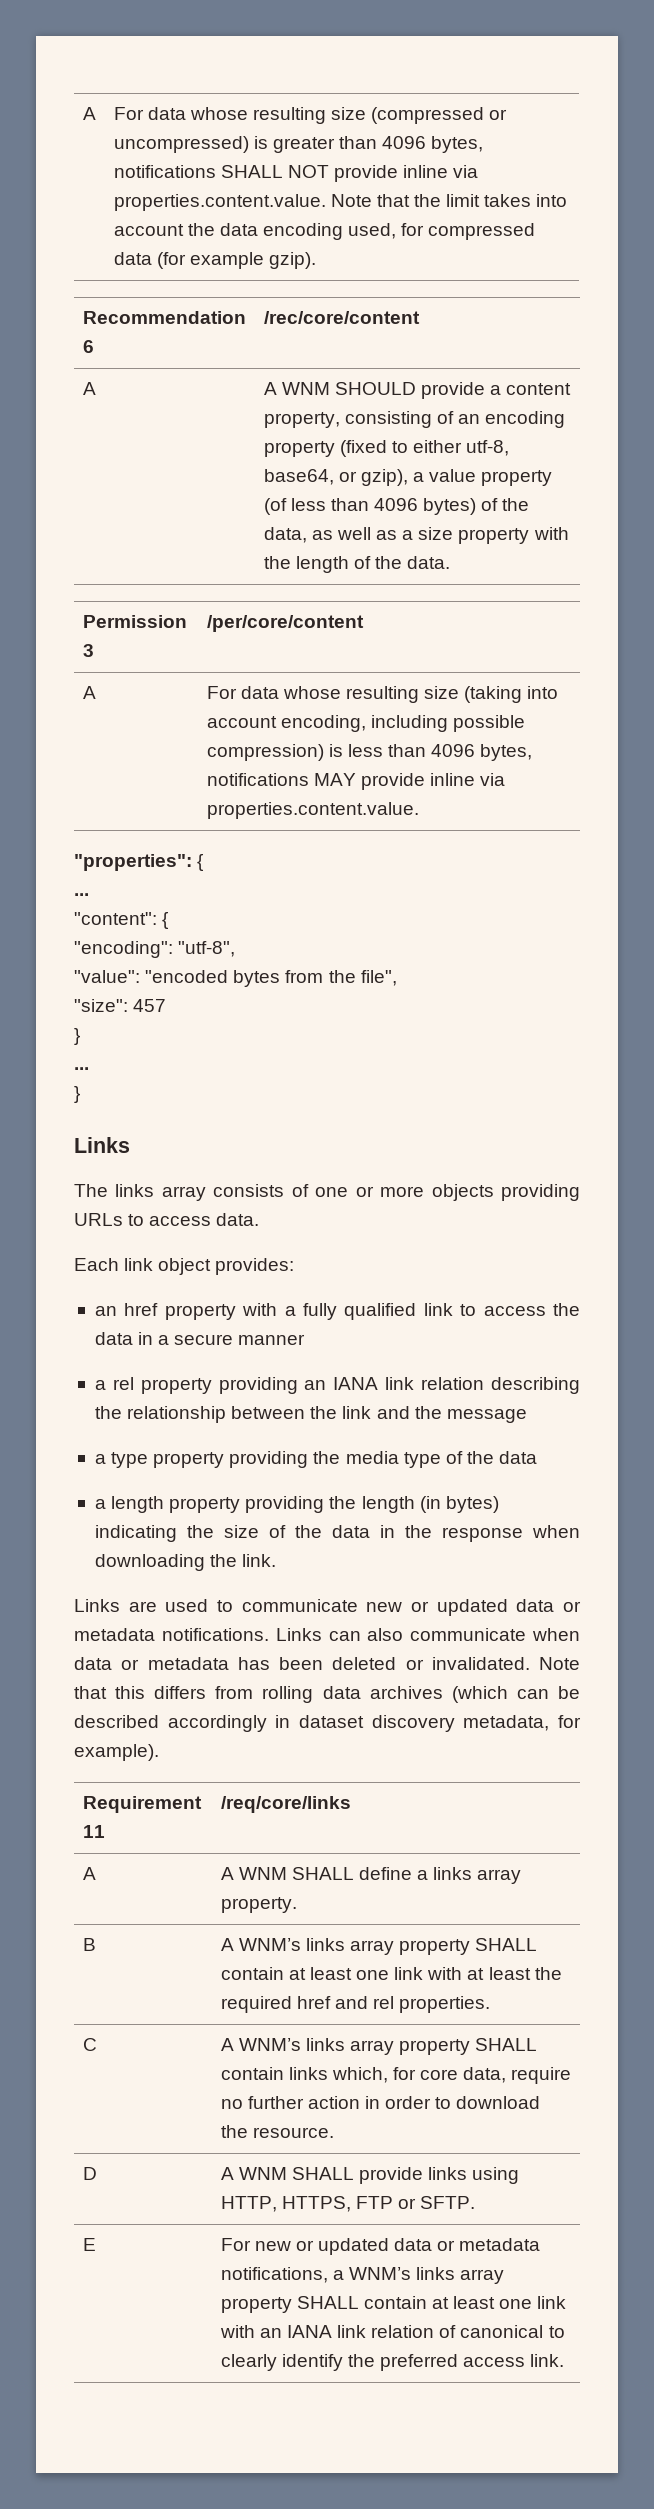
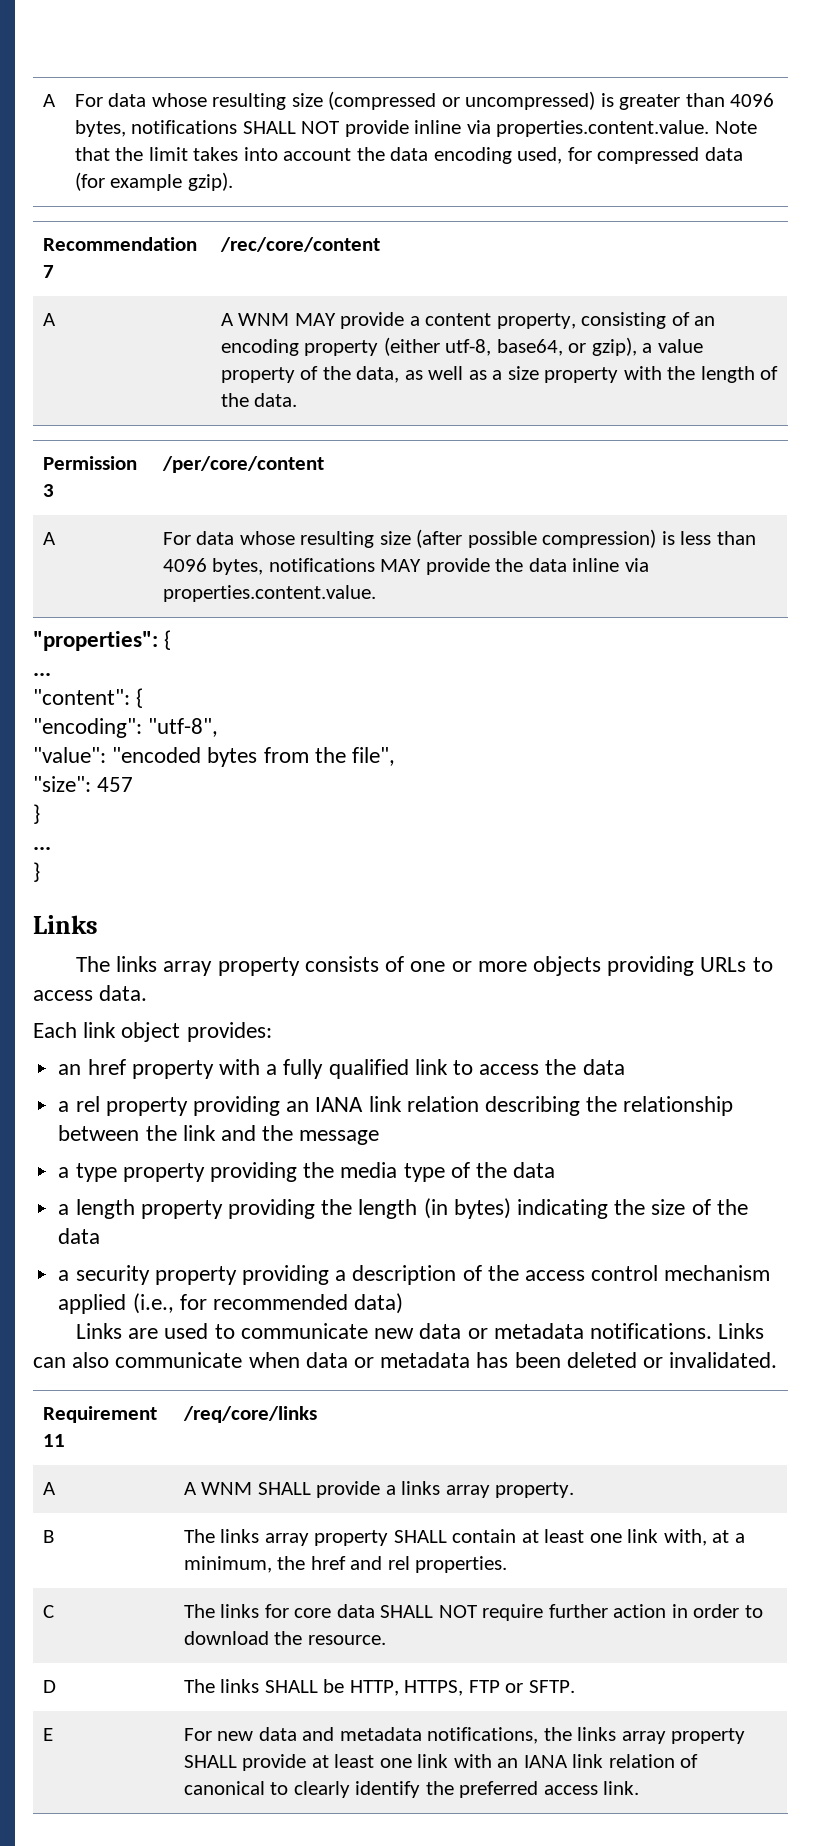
- Recommendation 6 | /rec/core/content
+ Recommendation 7 | /rec/core/content
- A WNM SHOULD provide a content property, consisting of an encoding property (fixed to either utf-8, base64, or gzip), a value property (of less than 4096 bytes) of the data, as well as a size property with the length of the data.
+ A WNM MAY provide a content property, consisting of an encoding property (either utf-8, base64, or gzip), a value property of the data, as well as a size property with the length of the data.
- A | For data whose resulting size (taking into account encoding, including possible compression) is less than 4096 bytes, notifications MAY provide inline via properties.content.value.
+ A | For data whose resulting size (after possible compression) is less than 4096 bytes, notifications MAY provide the data inline via properties.content.value.
- The links array consists of one or more objects providing URLs to access data.
+ The links array property consists of one or more objects providing URLs to access data.
- an href property with a fully qualified link to access the data in a secure manner
+ an href property with a fully qualified link to access the data
- a length property providing the length (in bytes) indicating the size of the data in the response when downloading the link.
+ a length property providing the length (in bytes) indicating the size of the data
+ a security property providing a description of the access control mechanism applied (i.e., for recommended data)
- Links are used to communicate new or updated data or metadata notifications.
+ Links are used to communicate new data or metadata notifications.
- Note that this differs from rolling data archives (which can be described accordingly in dataset discovery metadata, for example).
- A | A WNM SHALL define a links array property.
+ A | A WNM SHALL provide a links array property.
- B | A WNM’s links array property SHALL contain at least one link with at least the required href and rel properties.
+ B | The links array property SHALL contain at least one link with, at a minimum, the href and rel properties.
- C | A WNM’s links array property SHALL contain links which, for core data, require no further action in order to download the resource.
+ C | The links for core data SHALL NOT require further action in order to download the resource.
- D | A WNM SHALL provide links using HTTP, HTTPS, FTP or SFTP.
+ D | The links SHALL be HTTP, HTTPS, FTP or SFTP.
- E | For new or updated data or metadata notifications, a WNM’s links array property SHALL contain at least one link with an IANA link relation of canonical to clearly identify the preferred access link.
+ E | For new data and metadata notifications, the links array property SHALL provide at least one link with an IANA link relation of canonical to clearly identify the preferred access link.

